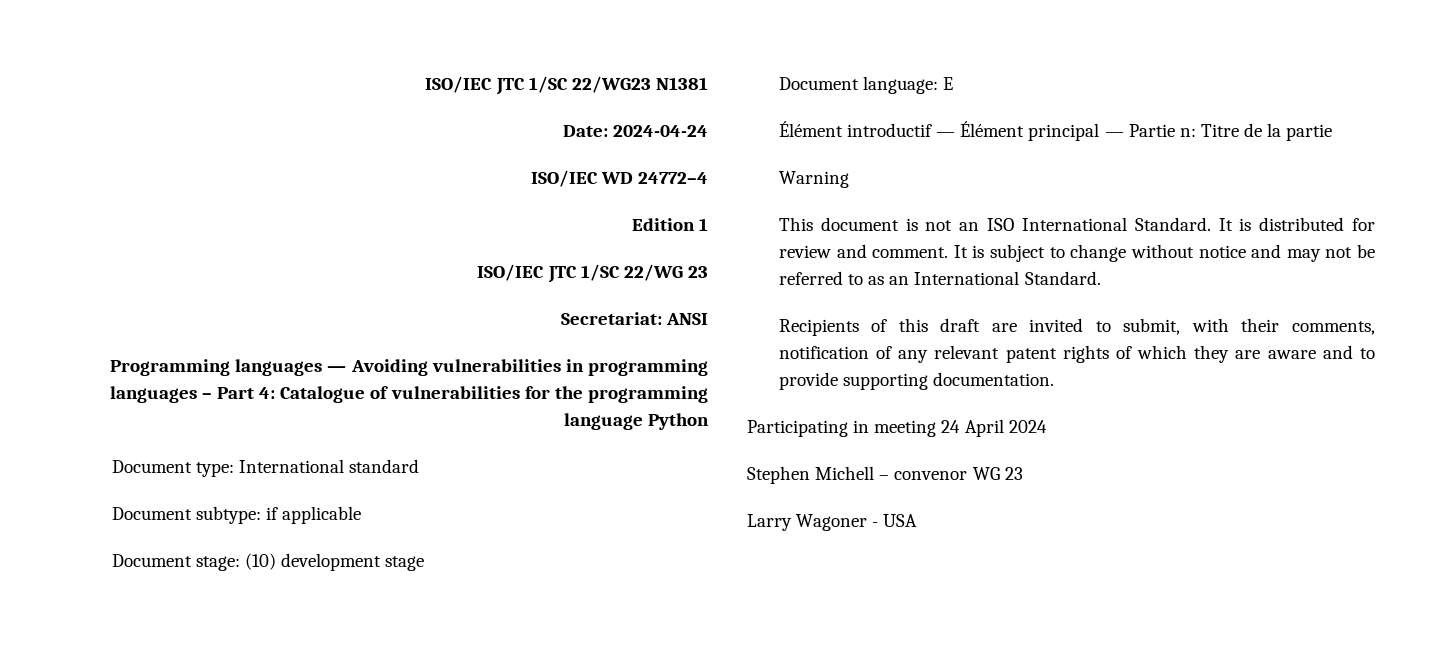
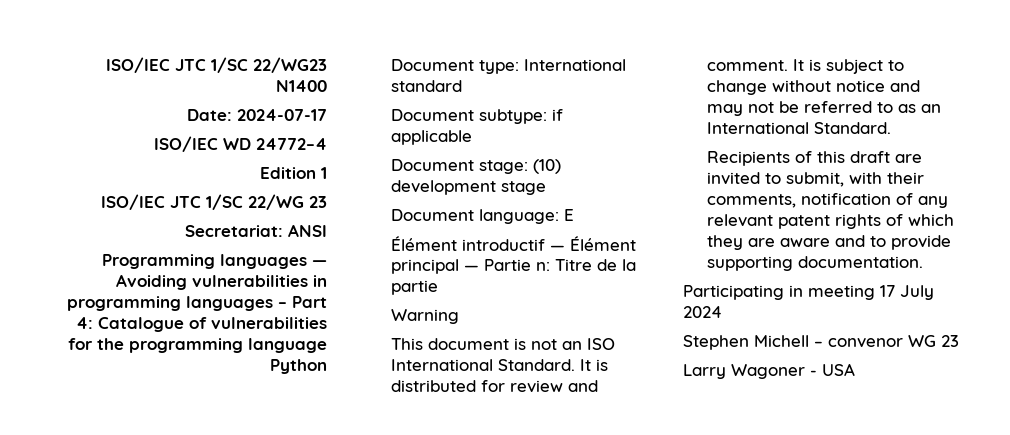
- ISO/IEC JTC 1/SC 22/WG23 N1381
+ ISO/IEC JTC 1/SC 22/WG23 N1400
- Date: 2024-04-24
+ Date: 2024-07-17
- Participating in meeting 24 April 2024
+ Participating in meeting 17 July 2024

